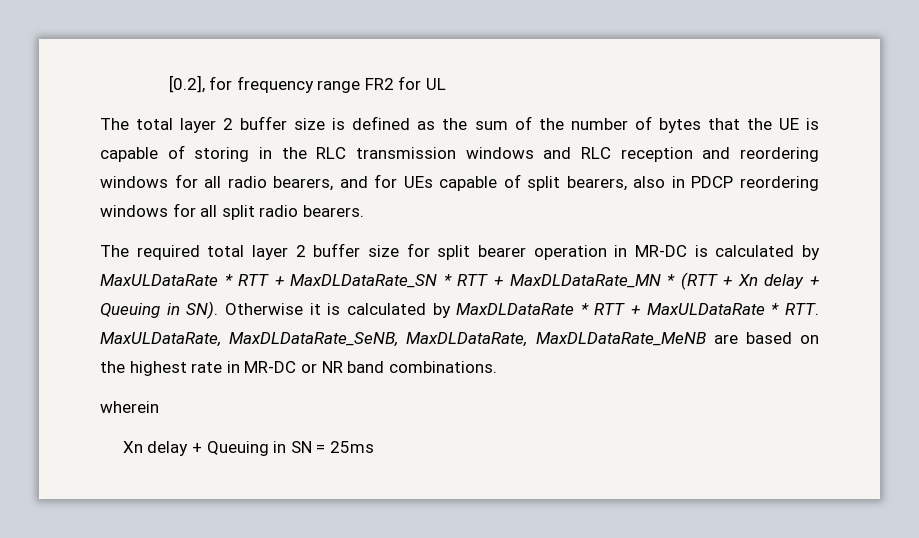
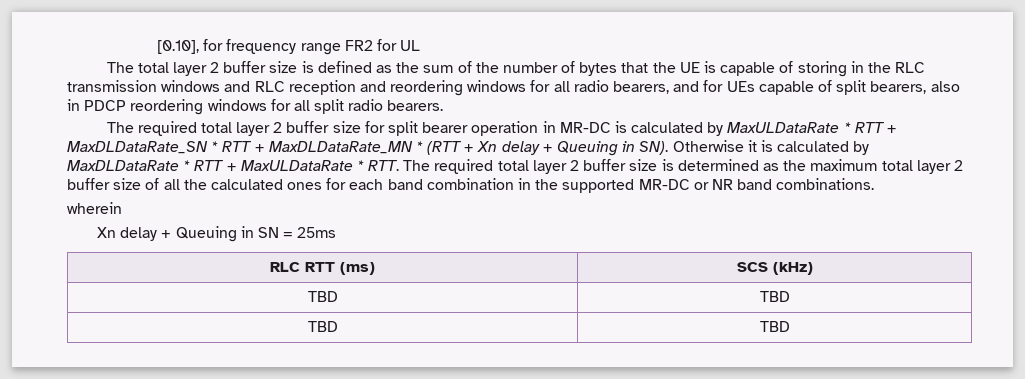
- [0.2], for frequency range FR2 for UL
+ [0.10], for frequency range FR2 for UL
- The required total layer 2 buffer size for split bearer operation in MR-DC is calculated by MaxULDataRate * RTT + MaxDLDataRate_SN * RTT + MaxDLDataRate_MN * (RTT + Xn delay + Queuing in SN). Otherwise it is calculated by MaxDLDataRate * RTT + MaxULDataRate * RTT. MaxULDataRate, MaxDLDataRate_SeNB, MaxDLDataRate, MaxDLDataRate_MeNB are based on the highest rate in MR-DC or NR band combinations.
+ The required total layer 2 buffer size for split bearer operation in MR-DC is calculated by MaxULDataRate * RTT + MaxDLDataRate_SN * RTT + MaxDLDataRate_MN * (RTT + Xn delay + Queuing in SN). Otherwise it is calculated by MaxDLDataRate * RTT + MaxULDataRate * RTT. The required total layer 2 buffer size is determined as the maximum total layer 2 buffer size of all the calculated ones for each band combination in the supported MR-DC or NR band combinations.
+ RLC RTT (ms) | SCS (kHz)
+ TBD | TBD
+ TBD | TBD

